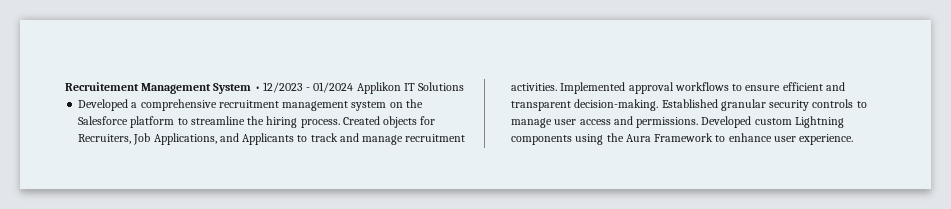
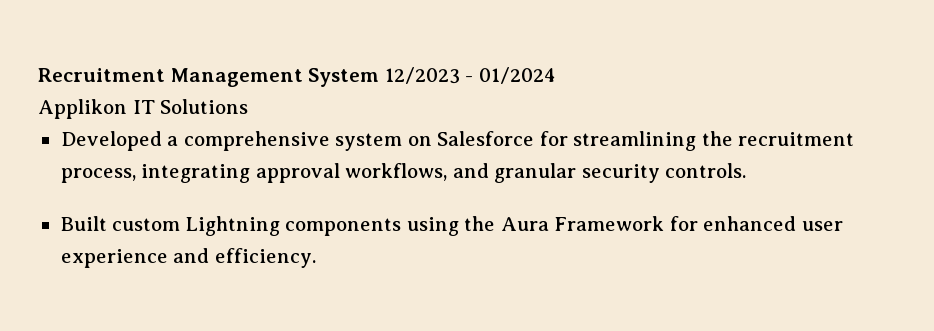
- Recruitement Management System • 12/2023 - 01/2024 Applikon IT Solutions
+ Recruitment Management System 12/2023 - 01/2024
+ Applikon IT Solutions
- Developed a comprehensive recruitment management system on the Salesforce platform to streamline the hiring process. Created objects for Recruiters, Job Applications, and Applicants to track and manage recruitment activities. Implemented approval workflows to ensure efficient and transparent decision-making. Established granular security controls to manage user access and permissions. Developed custom Lightning components using the Aura Framework to enhance user experience.
+ Developed a comprehensive system on Salesforce for streamlining the recruitment process, integrating approval workflows, and granular security controls.
+ Built custom Lightning components using the Aura Framework for enhanced user experience and efficiency.

